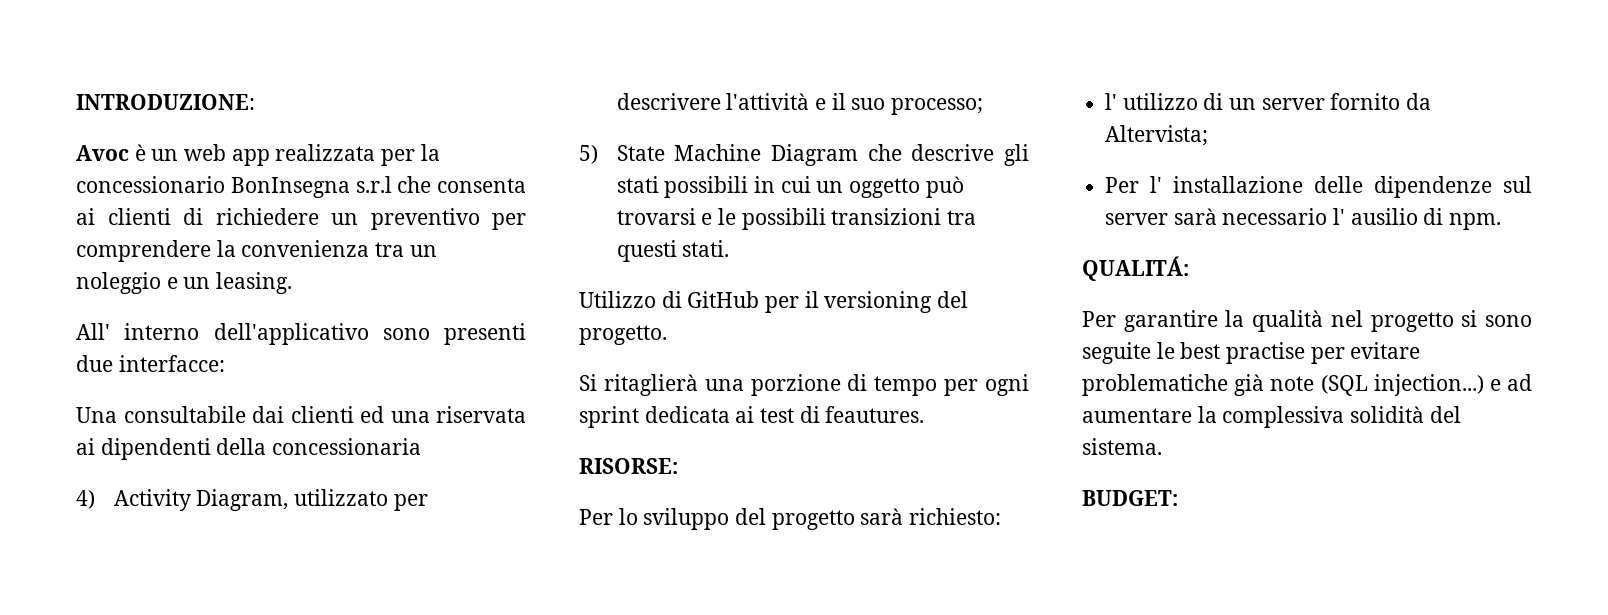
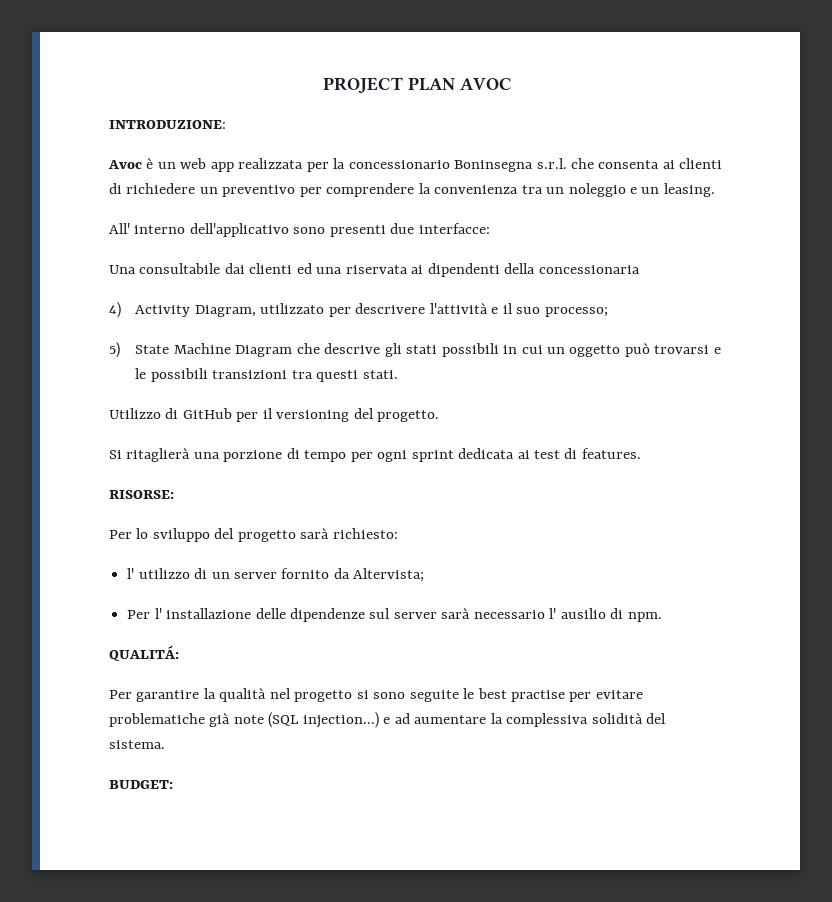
+ PROJECT PLAN AVOC
- Avoc è un web app realizzata per la concessionario BonInsegna s.r.l che consenta ai clienti di richiedere un preventivo per comprendere la convenienza tra un noleggio e un leasing.
+ Avoc è un web app realizzata per la concessionario Boninsegna s.r.l. che consenta ai clienti di richiedere un preventivo per comprendere la convenienza tra un noleggio e un leasing.
- Si ritaglierà una porzione di tempo per ogni sprint dedicata ai test di feautures.
+ Si ritaglierà una porzione di tempo per ogni sprint dedicata ai test di features.

